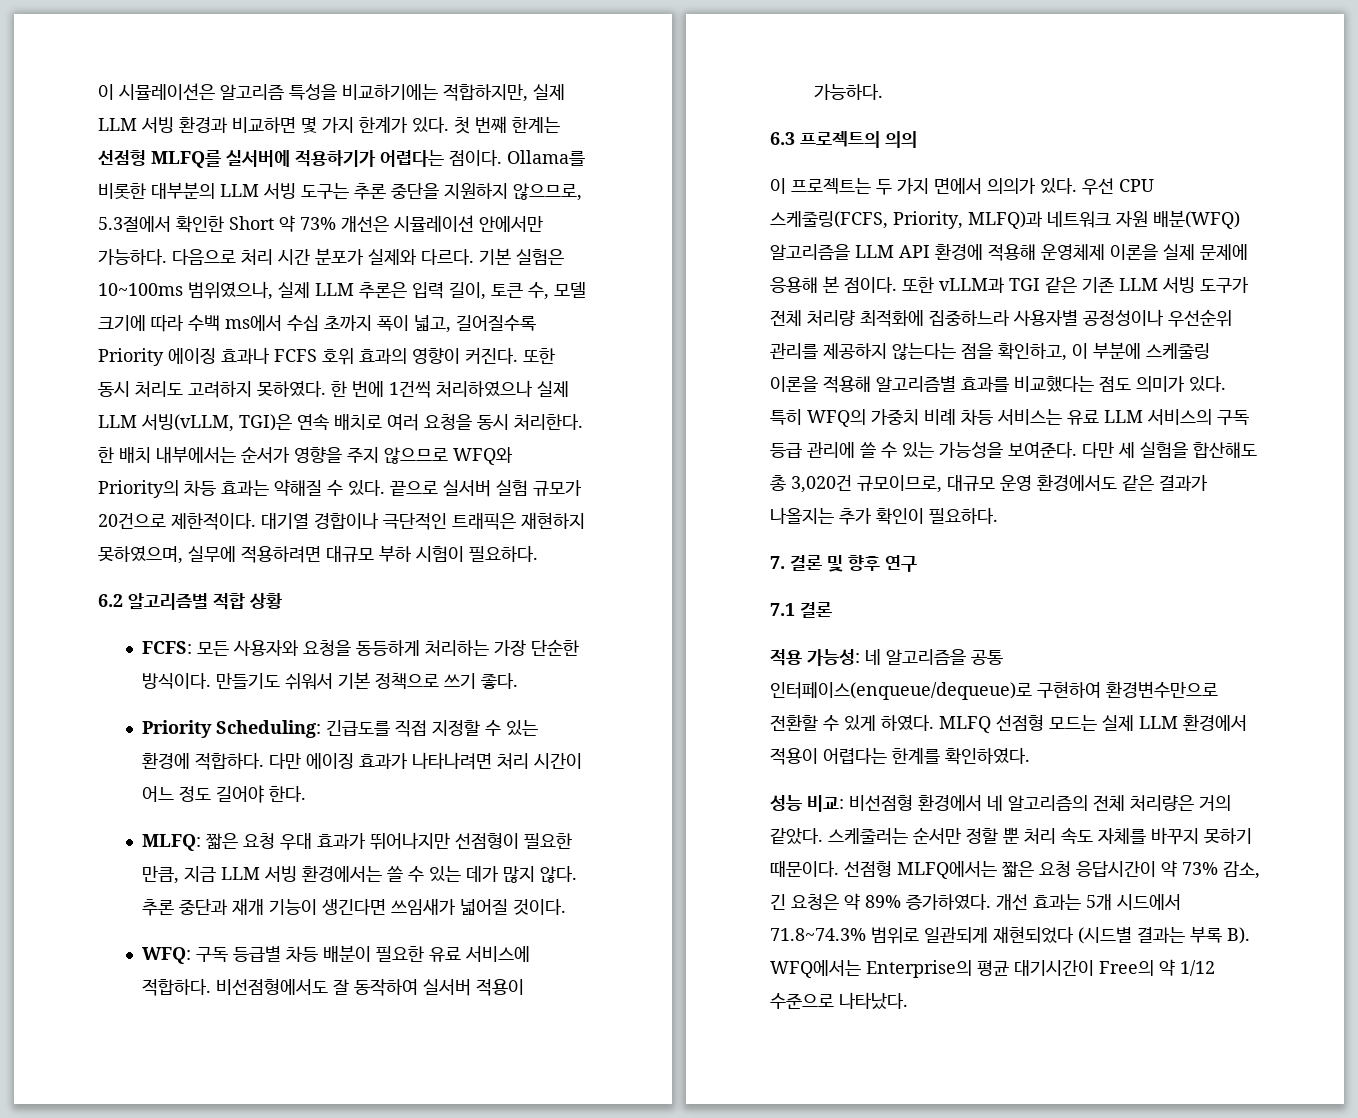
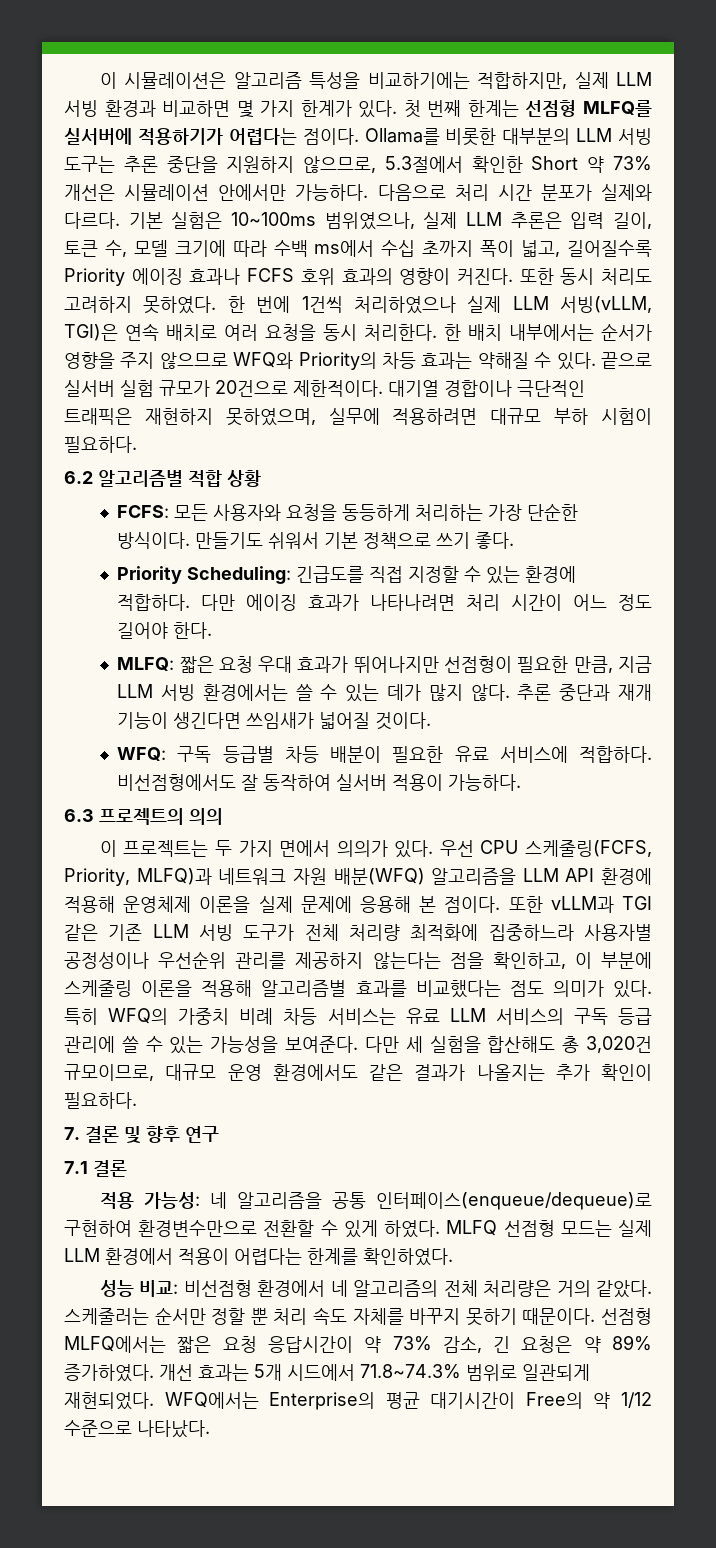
- 개선 효과는 5개 시드에서 71.8~74.3% 범위로 일관되게 재현되었다 (시드별 결과는 부록 B). WFQ에서는 Enterprise의 평균 대기시간이 Free의 약 1/12 수준으로 나타났다.
+ 개선 효과는 5개 시드에서 71.8~74.3% 범위로 일관되게 재현되었다. WFQ에서는 Enterprise의 평균 대기시간이 Free의 약 1/12 수준으로 나타났다.

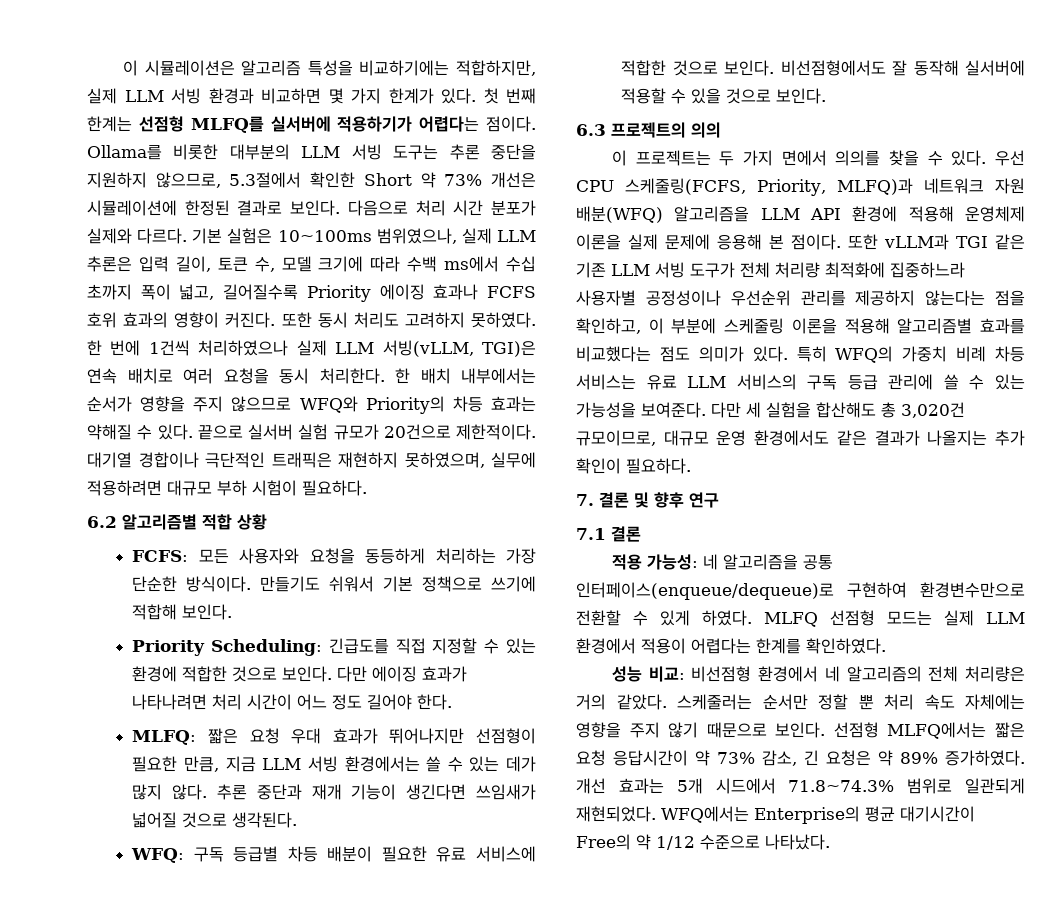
- Ollama를 비롯한 대부분의 LLM 서빙 도구는 추론 중단을 지원하지 않으므로, 5.3절에서 확인한 Short 약 73% 개선은 시뮬레이션 안에서만 가능하다.
+ Ollama를 비롯한 대부분의 LLM 서빙 도구는 추론 중단을 지원하지 않으므로, 5.3절에서 확인한 Short 약 73% 개선은 시뮬레이션에 한정된 결과로 보인다.
- 만들기도 쉬워서 기본 정책으로 쓰기 좋다.
+ 만들기도 쉬워서 기본 정책으로 쓰기에 적합해 보인다.
- Priority Scheduling: 긴급도를 직접 지정할 수 있는 환경에 적합하다.
+ Priority Scheduling: 긴급도를 직접 지정할 수 있는 환경에 적합한 것으로 보인다.
- 추론 중단과 재개 기능이 생긴다면 쓰임새가 넓어질 것이다.
+ 추론 중단과 재개 기능이 생긴다면 쓰임새가 넓어질 것으로 생각된다.
- WFQ: 구독 등급별 차등 배분이 필요한 유료 서비스에 적합하다. 비선점형에서도 잘 동작하여 실서버 적용이 가능하다.
+ WFQ: 구독 등급별 차등 배분이 필요한 유료 서비스에 적합한 것으로 보인다. 비선점형에서도 잘 동작해 실서버에 적용할 수 있을 것으로 보인다.
- 이 프로젝트는 두 가지 면에서 의의가 있다.
+ 이 프로젝트는 두 가지 면에서 의의를 찾을 수 있다.
- 스케줄러는 순서만 정할 뿐 처리 속도 자체를 바꾸지 못하기 때문이다.
+ 스케줄러는 순서만 정할 뿐 처리 속도 자체에는 영향을 주지 않기 때문으로 보인다.

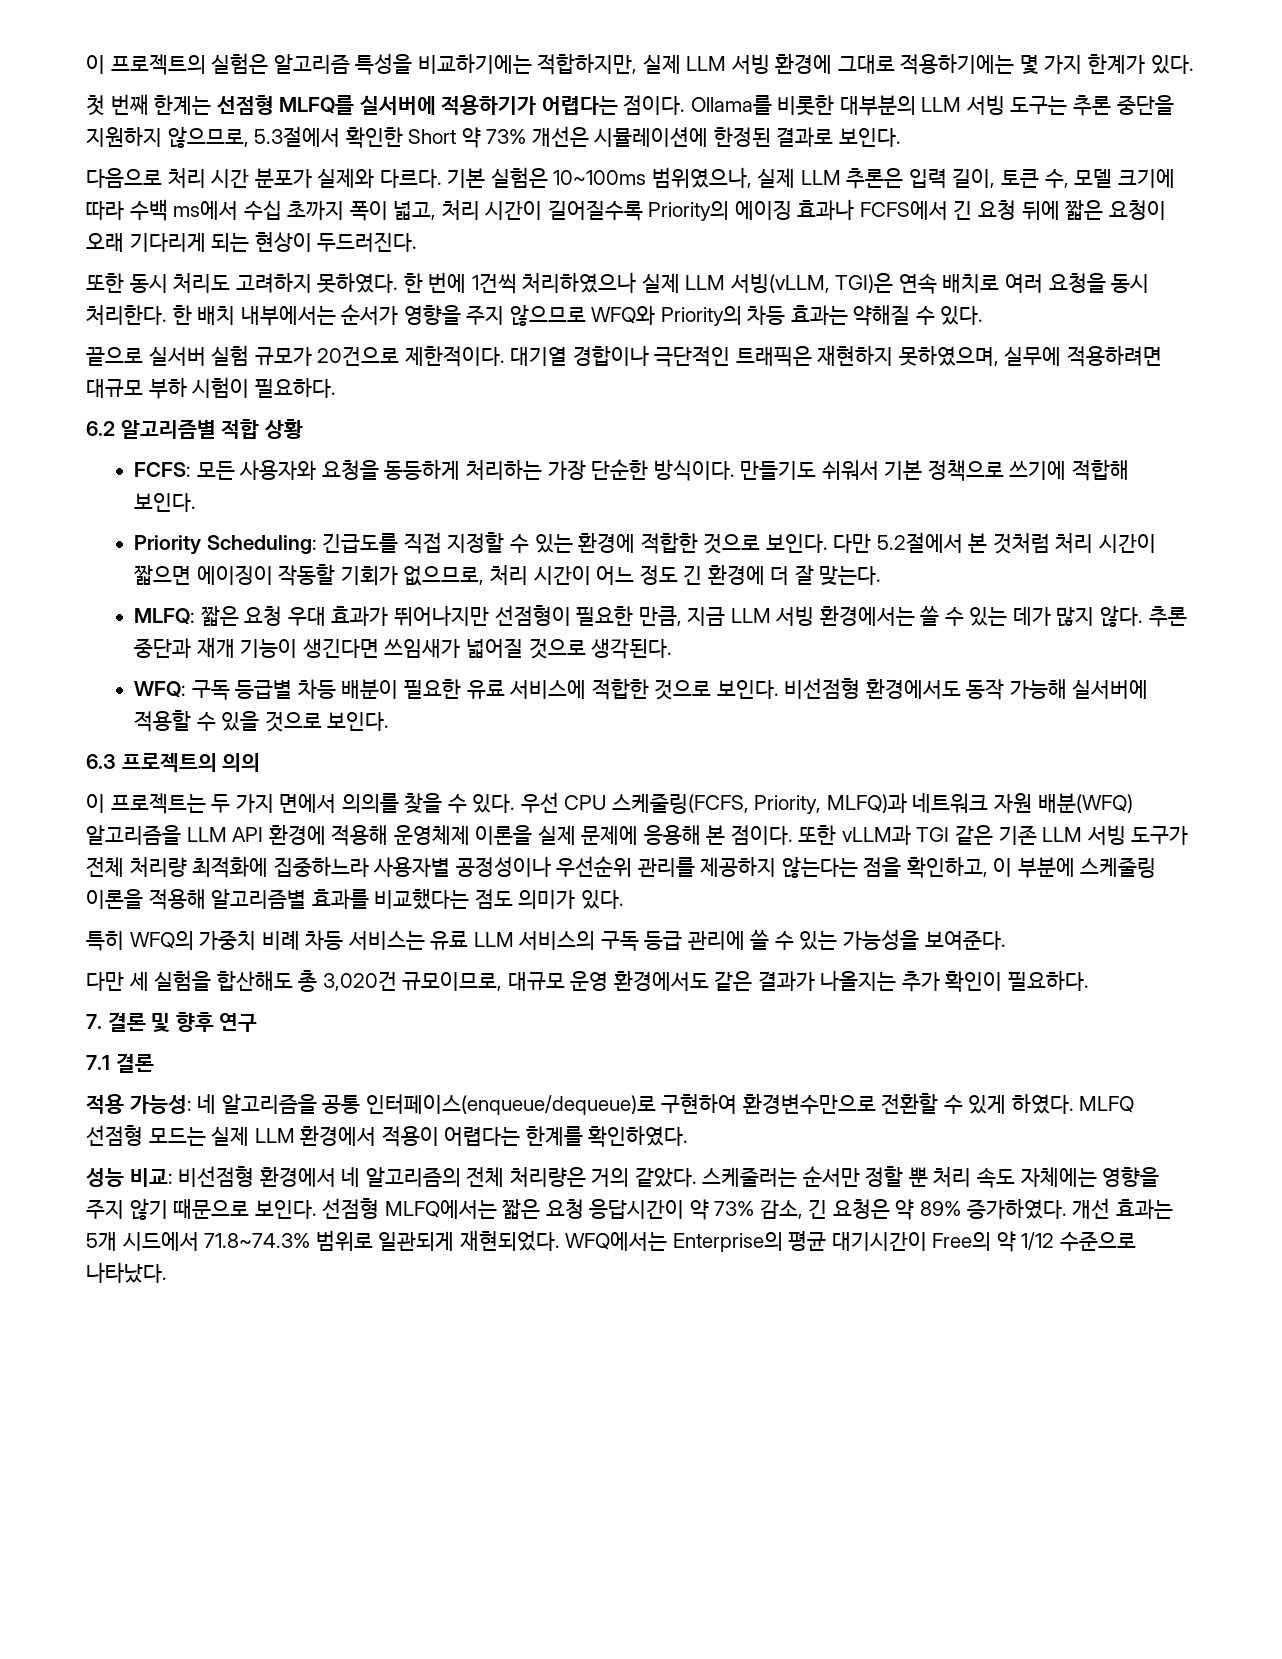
- 이 시뮬레이션은 알고리즘 특성을 비교하기에는 적합하지만, 실제 LLM 서빙 환경과 비교하면 몇 가지 한계가 있다. 첫 번째 한계는 선점형 MLFQ를 실서버에 적용하기가 어렵다는 점이다.
+ 이 프로젝트의 실험은 알고리즘 특성을 비교하기에는 적합하지만, 실제 LLM 서빙 환경에 그대로 적용하기에는 몇 가지 한계가 있다.
+ 첫 번째 한계는 선점형 MLFQ를 실서버에 적용하기가 어렵다는 점이다.
- Ollama를 비롯한 대부분의 LLM 서빙 도구는 추론 중단을 지원하지 않으므로, 5.3절에서 확인한 Short 약 73% 개선은 시뮬레이션에 한정된 결과로 보인다. 다음으로 처리 시간 분포가 실제와 다르다.
+ Ollama를 비롯한 대부분의 LLM 서빙 도구는 추론 중단을 지원하지 않으므로, 5.3절에서 확인한 Short 약 73% 개선은 시뮬레이션에 한정된 결과로 보인다.
+ 다음으로 처리 시간 분포가 실제와 다르다.
- 기본 실험은 10~100ms 범위였으나, 실제 LLM 추론은 입력 길이, 토큰 수, 모델 크기에 따라 수백 ms에서 수십 초까지 폭이 넓고, 길어질수록 Priority 에이징 효과나 FCFS 호위 효과의 영향이 커진다. 또한 동시 처리도 고려하지 못하였다.
+ 기본 실험은 10~100ms 범위였으나, 실제 LLM 추론은 입력 길이, 토큰 수, 모델 크기에 따라 수백 ms에서 수십 초까지 폭이 넓고, 처리 시간이 길어질수록 Priority의 에이징 효과나 FCFS에서 긴 요청 뒤에 짧은 요청이 오래 기다리게 되는 현상이 두드러진다.
+ 또한 동시 처리도 고려하지 못하였다.
- 한 배치 내부에서는 순서가 영향을 주지 않으므로 WFQ와 Priority의 차등 효과는 약해질 수 있다. 끝으로 실서버 실험 규모가 20건으로 제한적이다.
+ 한 배치 내부에서는 순서가 영향을 주지 않으므로 WFQ와 Priority의 차등 효과는 약해질 수 있다.
+ 끝으로 실서버 실험 규모가 20건으로 제한적이다.
- 다만 에이징 효과가 나타나려면 처리 시간이 어느 정도 길어야 한다.
+ 다만 5.2절에서 본 것처럼 처리 시간이 짧으면 에이징이 작동할 기회가 없으므로, 처리 시간이 어느 정도 긴 환경에 더 잘 맞는다.
- 비선점형에서도 잘 동작해 실서버에 적용할 수 있을 것으로 보인다.
+ 비선점형 환경에서도 동작 가능해 실서버에 적용할 수 있을 것으로 보인다.
- 또한 vLLM과 TGI 같은 기존 LLM 서빙 도구가 전체 처리량 최적화에 집중하느라 사용자별 공정성이나 우선순위 관리를 제공하지 않는다는 점을 확인하고, 이 부분에 스케줄링 이론을 적용해 알고리즘별 효과를 비교했다는 점도 의미가 있다. 특히 WFQ의 가중치 비례 차등 서비스는 유료 LLM 서비스의 구독 등급 관리에 쓸 수 있는 가능성을 보여준다. 다만 세 실험을 합산해도 총 3,020건 규모이므로, 대규모 운영 환경에서도 같은 결과가 나올지는 추가 확인이 필요하다.
+ 또한 vLLM과 TGI 같은 기존 LLM 서빙 도구가 전체 처리량 최적화에 집중하느라 사용자별 공정성이나 우선순위 관리를 제공하지 않는다는 점을 확인하고, 이 부분에 스케줄링 이론을 적용해 알고리즘별 효과를 비교했다는 점도 의미가 있다.
+ 특히 WFQ의 가중치 비례 차등 서비스는 유료 LLM 서비스의 구독 등급 관리에 쓸 수 있는 가능성을 보여준다.
+ 다만 세 실험을 합산해도 총 3,020건 규모이므로, 대규모 운영 환경에서도 같은 결과가 나올지는 추가 확인이 필요하다.

